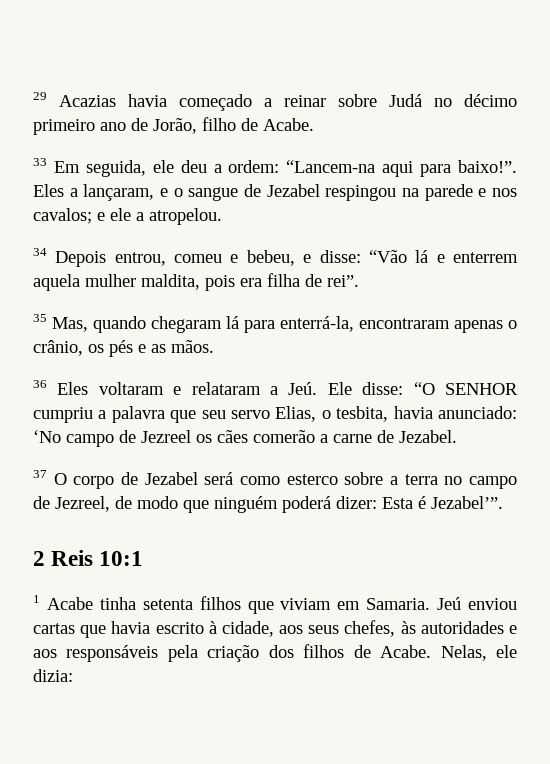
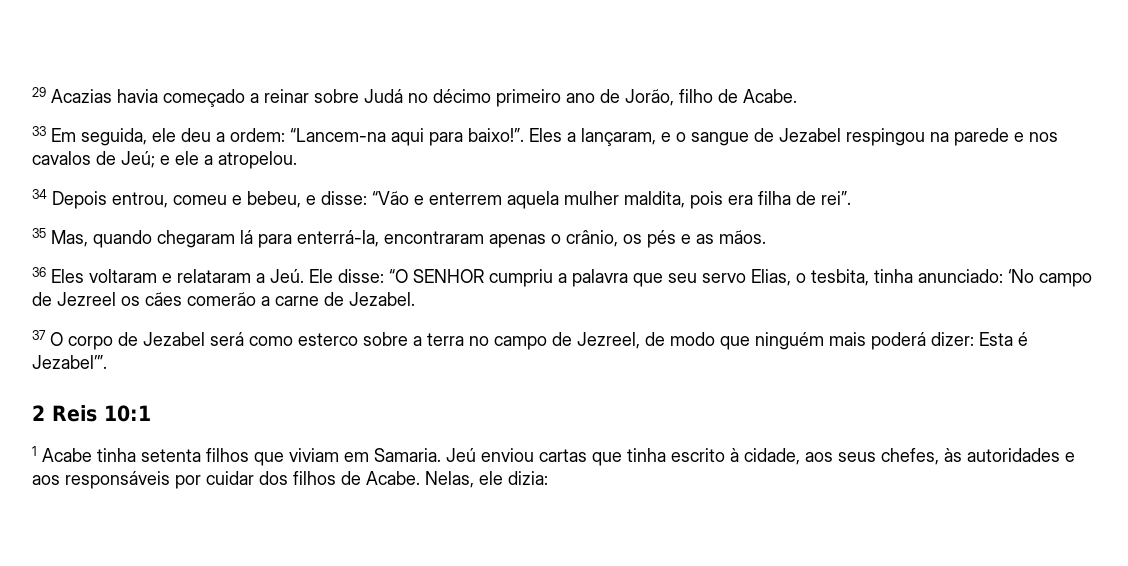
- Eles a lançaram, e o sangue de Jezabel respingou na parede e nos cavalos; e ele a atropelou.
+ Eles a lançaram, e o sangue de Jezabel respingou na parede e nos cavalos de Jeú; e ele a atropelou.
- 34 Depois entrou, comeu e bebeu, e disse: “Vão lá e enterrem aquela mulher maldita, pois era filha de rei”.
+ 34 Depois entrou, comeu e bebeu, e disse: “Vão e enterrem aquela mulher maldita, pois era filha de rei”.
- 36 Eles voltaram e relataram a Jeú. Ele disse: “O SENHOR cumpriu a palavra que seu servo Elias, o tesbita, havia anunciado: ‘No campo de Jezreel os cães comerão a carne de Jezabel.
+ 36 Eles voltaram e relataram a Jeú. Ele disse: “O SENHOR cumpriu a palavra que seu servo Elias, o tesbita, tinha anunciado: ‘No campo de Jezreel os cães comerão a carne de Jezabel.
- 37 O corpo de Jezabel será como esterco sobre a terra no campo de Jezreel, de modo que ninguém poderá dizer: Esta é Jezabel’”.
+ 37 O corpo de Jezabel será como esterco sobre a terra no campo de Jezreel, de modo que ninguém mais poderá dizer: Esta é Jezabel’”.
- Jeú enviou cartas que havia escrito à cidade, aos seus chefes, às autoridades e aos responsáveis pela criação dos filhos de Acabe.
+ Jeú enviou cartas que tinha escrito à cidade, aos seus chefes, às autoridades e aos responsáveis por cuidar dos filhos de Acabe.

